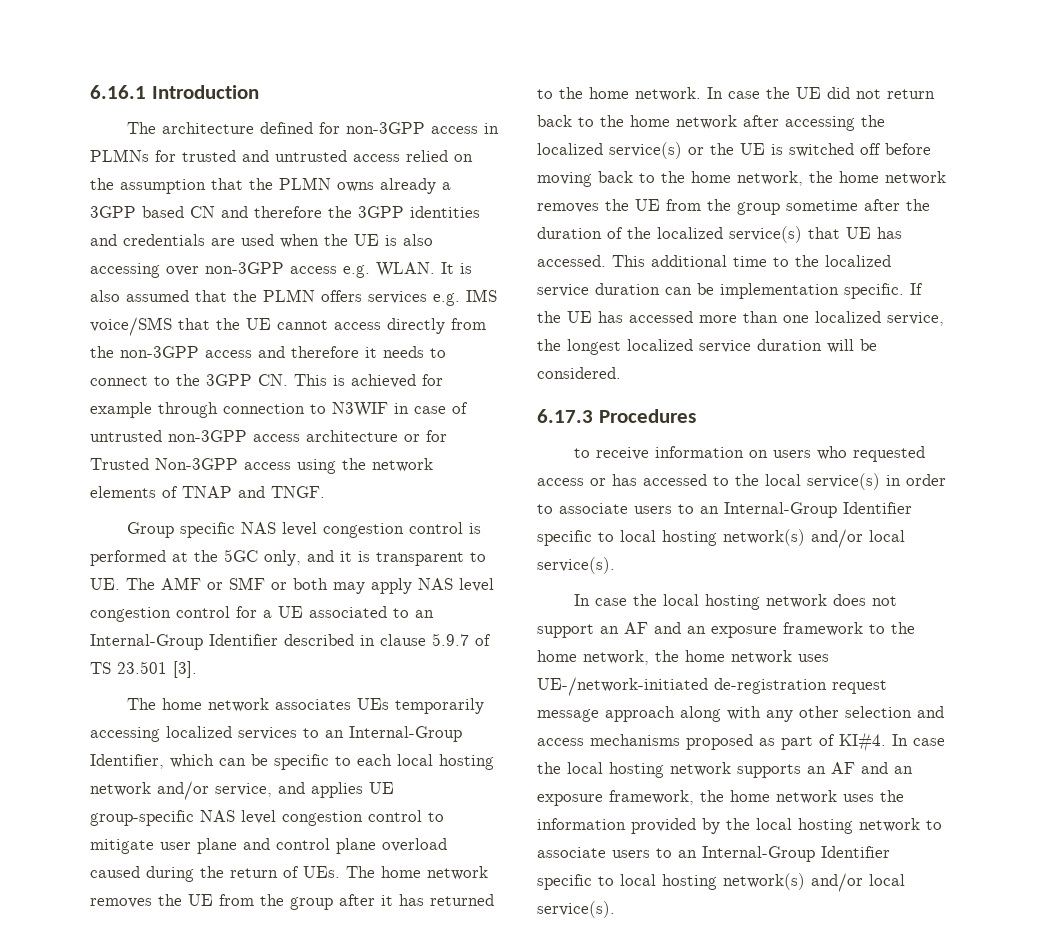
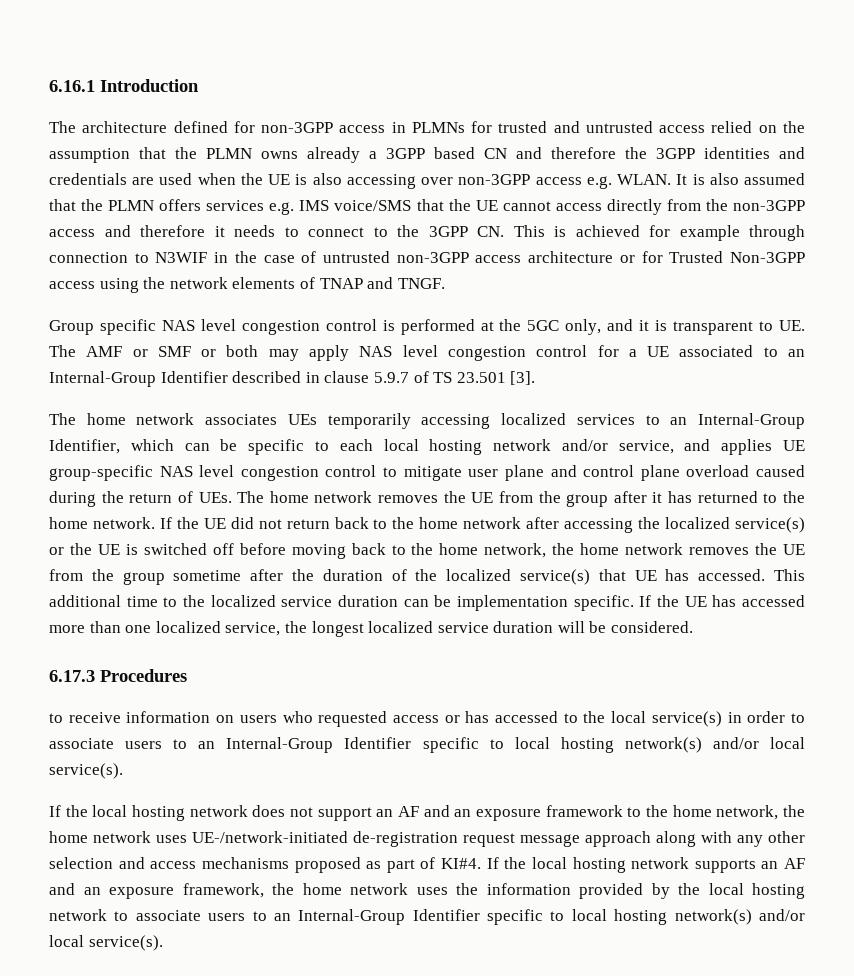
- It is also assumed that the PLMN offers services e.g. IMS voice/SMS that the UE cannot access directly from the non-3GPP access and therefore it needs to connect to the 3GPP CN. This is achieved for example through connection to N3WIF in case of untrusted non-3GPP access architecture or for Trusted Non-3GPP access using the network elements of TNAP and TNGF.
+ It is also assumed that the PLMN offers services e.g. IMS voice/SMS that the UE cannot access directly from the non-3GPP access and therefore it needs to connect to the 3GPP CN. This is achieved for example through connection to N3WIF in the case of untrusted non-3GPP access architecture or for Trusted Non-3GPP access using the network elements of TNAP and TNGF.
- In case the UE did not return back to the home network after accessing the localized service(s) or the UE is switched off before moving back to the home network, the home network removes the UE from the group sometime after the duration of the localized service(s) that UE has accessed.
+ If the UE did not return back to the home network after accessing the localized service(s) or the UE is switched off before moving back to the home network, the home network removes the UE from the group sometime after the duration of the localized service(s) that UE has accessed.
- In case the local hosting network does not support an AF and an exposure framework to the home network, the home network uses UE-/network-initiated de-registration request message approach along with any other selection and access mechanisms proposed as part of KI#4.
+ If the local hosting network does not support an AF and an exposure framework to the home network, the home network uses UE-/network-initiated de-registration request message approach along with any other selection and access mechanisms proposed as part of KI#4.
- In case the local hosting network supports an AF and an exposure framework, the home network uses the information provided by the local hosting network to associate users to an Internal-Group Identifier specific to local hosting network(s) and/or local service(s).
+ If the local hosting network supports an AF and an exposure framework, the home network uses the information provided by the local hosting network to associate users to an Internal-Group Identifier specific to local hosting network(s) and/or local service(s).

